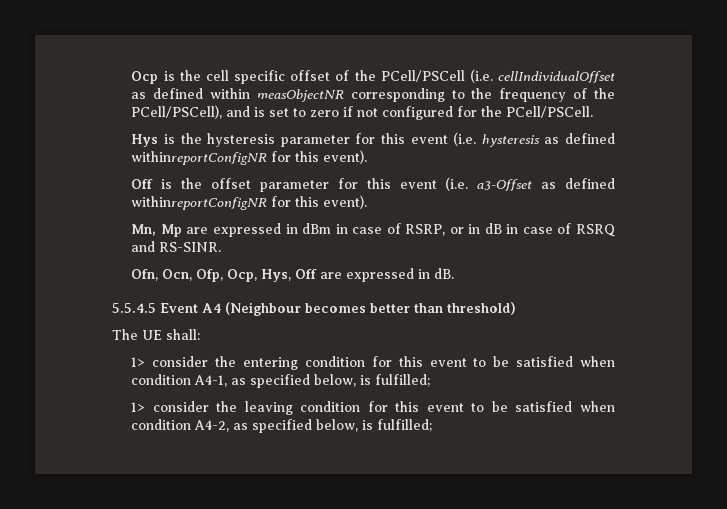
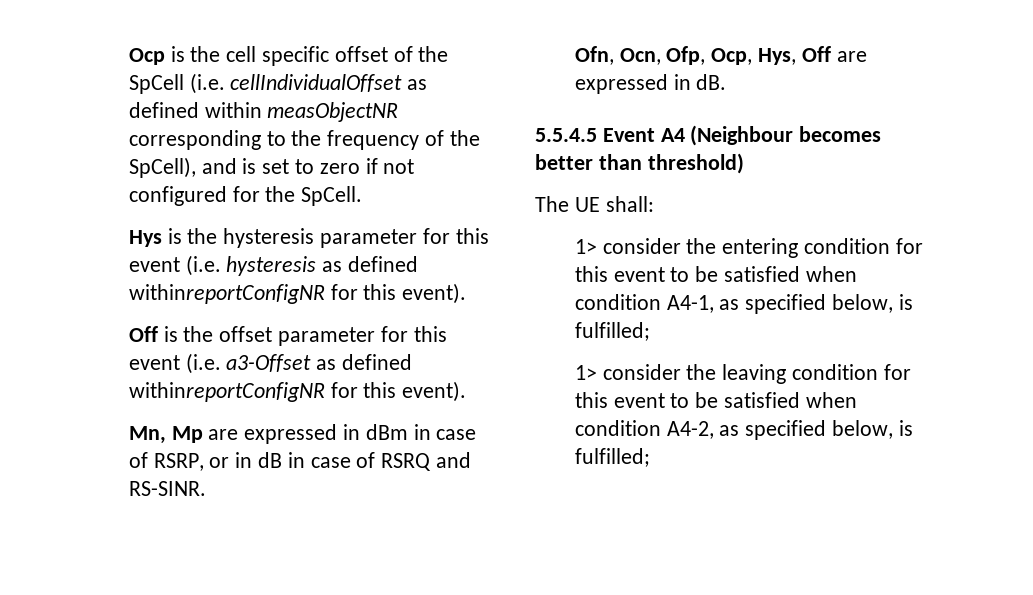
- Ocp is the cell specific offset of the PCell/PSCell (i.e. cellIndividualOffset as defined within measObjectNR corresponding to the frequency of the PCell/PSCell), and is set to zero if not configured for the PCell/PSCell.
+ Ocp is the cell specific offset of the SpCell (i.e. cellIndividualOffset as defined within measObjectNR corresponding to the frequency of the SpCell), and is set to zero if not configured for the SpCell.

